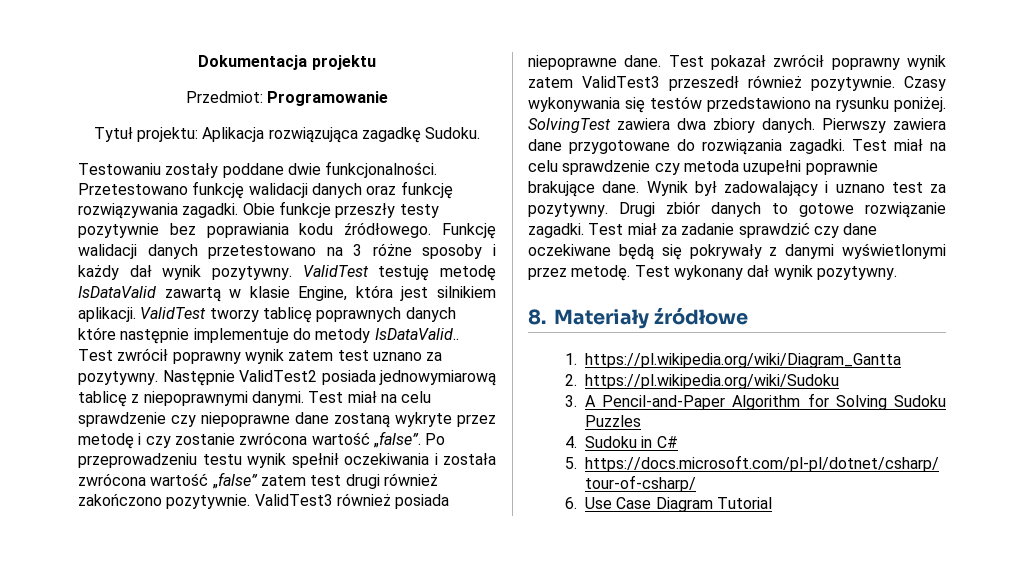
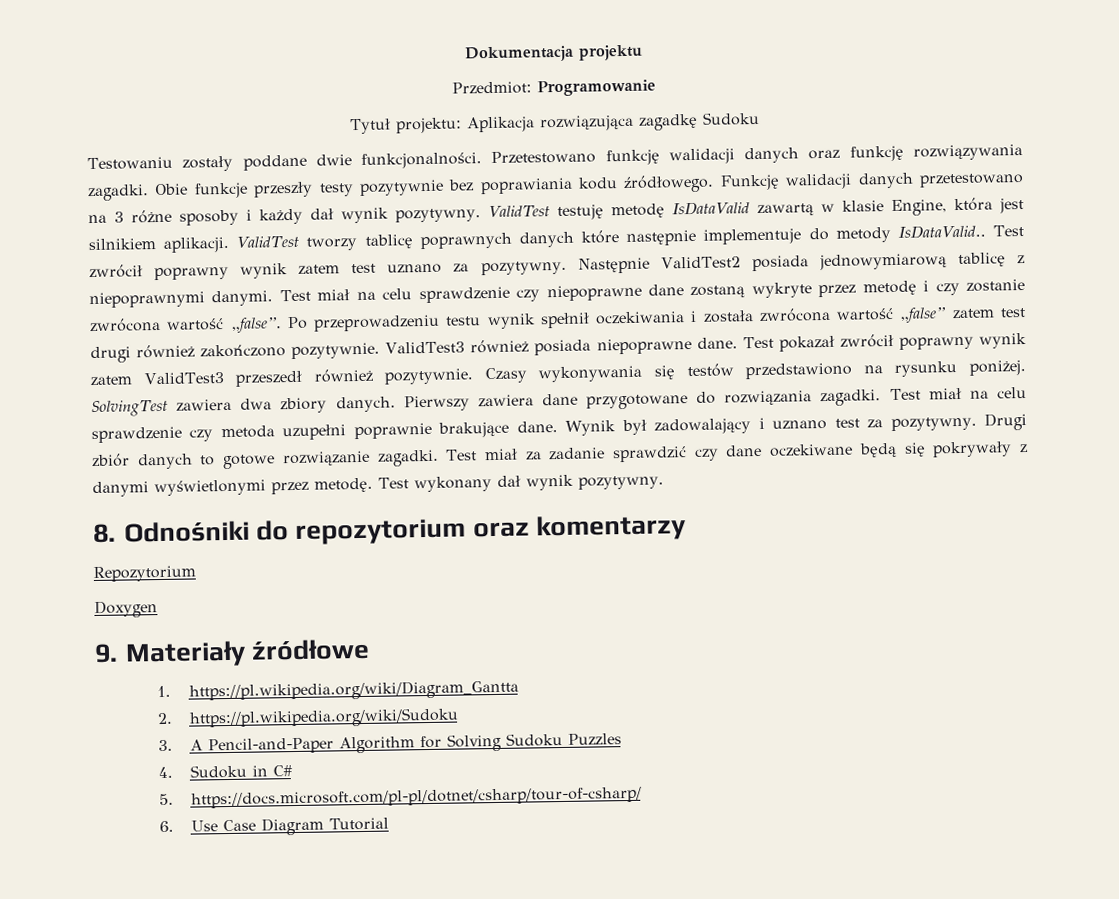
- Tytuł projektu: Aplikacja rozwiązująca zagadkę Sudoku.
+ Tytuł projektu: Aplikacja rozwiązująca zagadkę Sudoku
- 8. Materiały źródłowe
+ 8. Odnośniki do repozytorium oraz komentarzy
+ Repozytorium
+ Doxygen
+ 9. Materiały źródłowe

